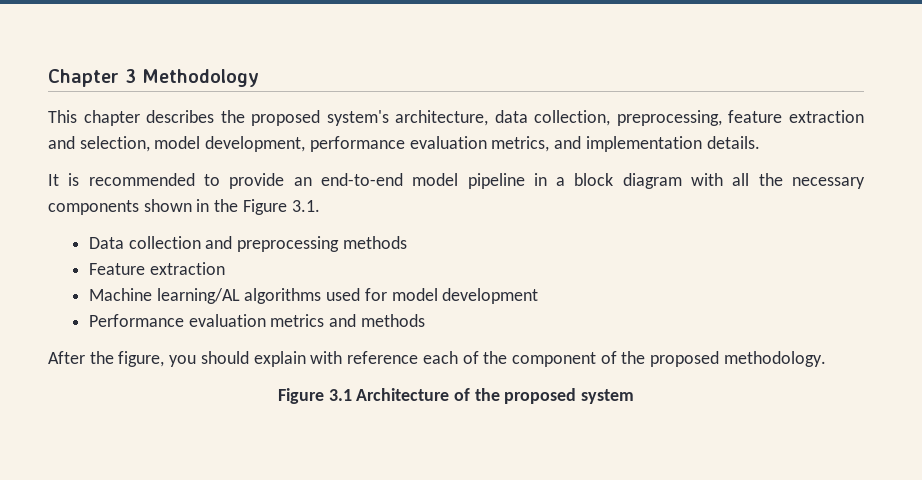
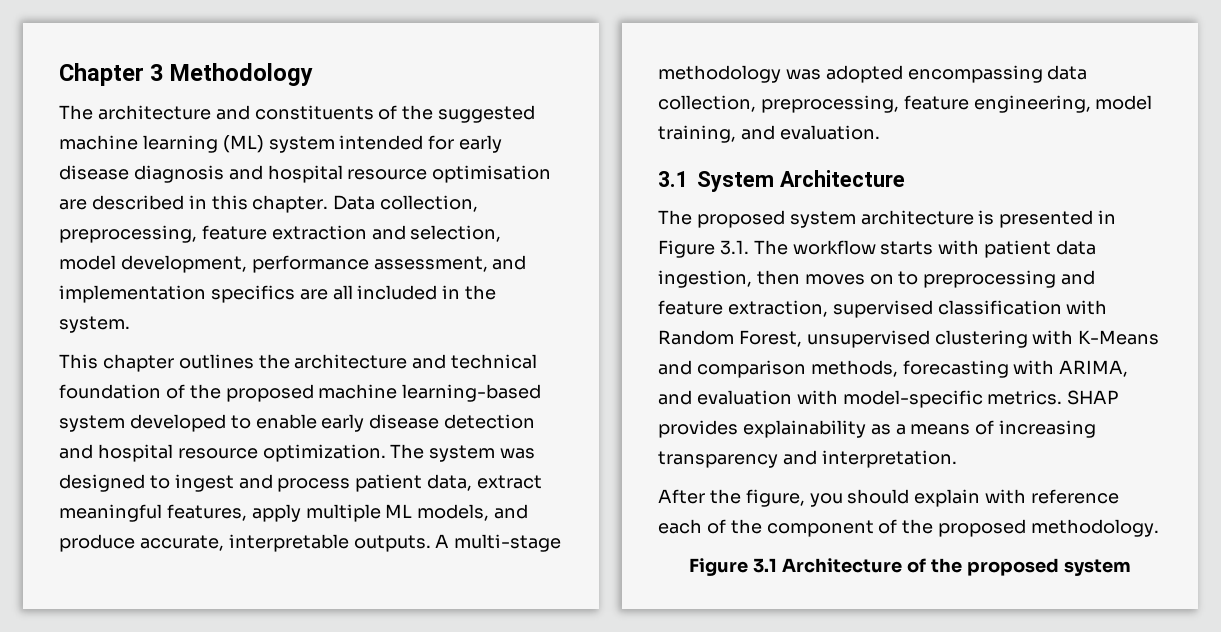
- This chapter describes the proposed system's architecture, data collection, preprocessing, feature extraction and selection, model development, performance evaluation metrics, and implementation details.
- It is recommended to provide an end-to-end model pipeline in a block diagram with all the necessary components shown in the Figure 3.1.
- Data collection and preprocessing methods
- Feature extraction
- Machine learning/AL algorithms used for model development
- Performance evaluation metrics and methods
+ The architecture and constituents of the suggested machine learning (ML) system intended for early disease diagnosis and hospital resource optimisation are described in this chapter. Data collection, preprocessing, feature extraction and selection, model development, performance assessment, and implementation specifics are all included in the system.
+ This chapter outlines the architecture and technical foundation of the proposed machine learning-based system developed to enable early disease detection and hospital resource optimization. The system was designed to ingest and process patient data, extract meaningful features, apply multiple ML models, and produce accurate, interpretable outputs. A multi-stage methodology was adopted encompassing data collection, preprocessing, feature engineering, model training, and evaluation.
+ 3.1 System Architecture
+ The proposed system architecture is presented in Figure 3.1. The workflow starts with patient data ingestion, then moves on to preprocessing and feature extraction, supervised classification with Random Forest, unsupervised clustering with K-Means and comparison methods, forecasting with ARIMA, and evaluation with model-specific metrics. SHAP provides explainability as a means of increasing transparency and interpretation.

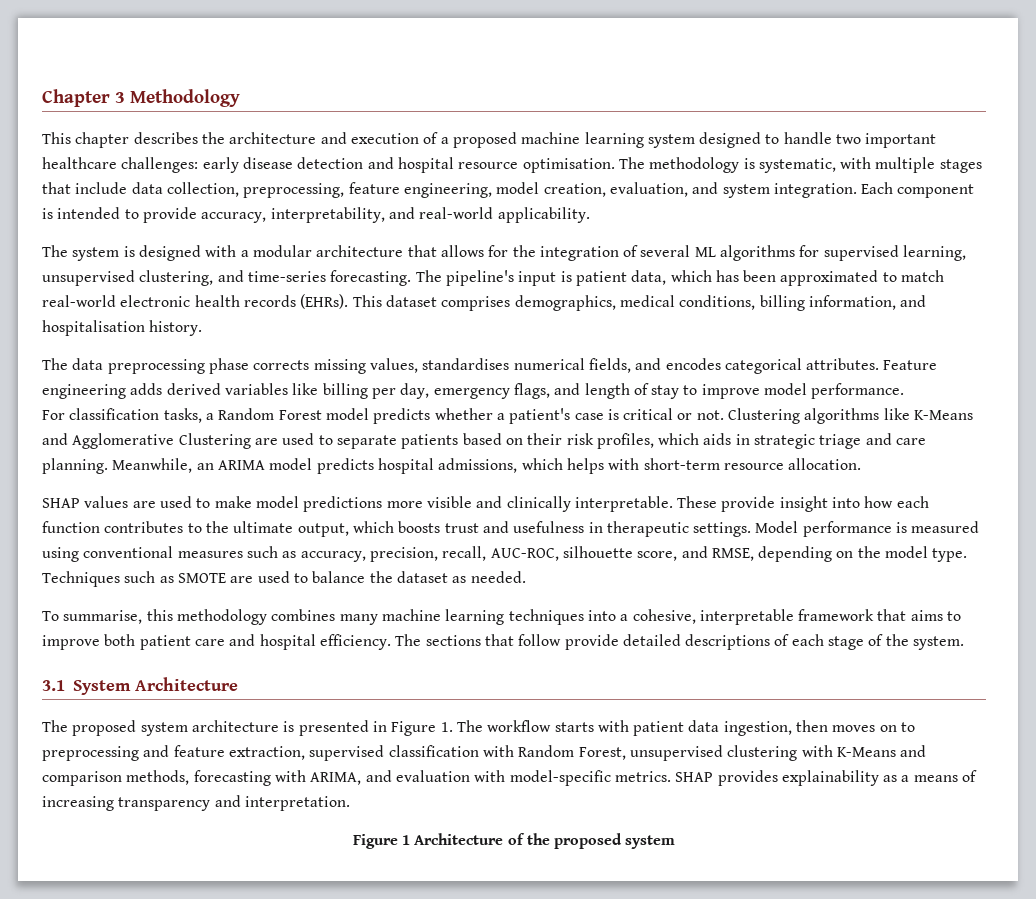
- The architecture and constituents of the suggested machine learning (ML) system intended for early disease diagnosis and hospital resource optimisation are described in this chapter. Data collection, preprocessing, feature extraction and selection, model development, performance assessment, and implementation specifics are all included in the system.
- This chapter outlines the architecture and technical foundation of the proposed machine learning-based system developed to enable early disease detection and hospital resource optimization. The system was designed to ingest and process patient data, extract meaningful features, apply multiple ML models, and produce accurate, interpretable outputs. A multi-stage methodology was adopted encompassing data collection, preprocessing, feature engineering, model training, and evaluation.
+ This chapter describes the architecture and execution of a proposed machine learning system designed to handle two important healthcare challenges: early disease detection and hospital resource optimisation. The methodology is systematic, with multiple stages that include data collection, preprocessing, feature engineering, model creation, evaluation, and system integration. Each component is intended to provide accuracy, interpretability, and real-world applicability.
+ The system is designed with a modular architecture that allows for the integration of several ML algorithms for supervised learning, unsupervised clustering, and time-series forecasting. The pipeline's input is patient data, which has been approximated to match real-world electronic health records (EHRs). This dataset comprises demographics, medical conditions, billing information, and hospitalisation history.
+ The data preprocessing phase corrects missing values, standardises numerical fields, and encodes categorical attributes. Feature engineering adds derived variables like billing per day, emergency flags, and length of stay to improve model performance.
+ For classification tasks, a Random Forest model predicts whether a patient's case is critical or not. Clustering algorithms like K-Means and Agglomerative Clustering are used to separate patients based on their risk profiles, which aids in strategic triage and care planning. Meanwhile, an ARIMA model predicts hospital admissions, which helps with short-term resource allocation.
+ SHAP values are used to make model predictions more visible and clinically interpretable. These provide insight into how each function contributes to the ultimate output, which boosts trust and usefulness in therapeutic settings. Model performance is measured using conventional measures such as accuracy, precision, recall, AUC-ROC, silhouette score, and RMSE, depending on the model type. Techniques such as SMOTE are used to balance the dataset as needed.
+ To summarise, this methodology combines many machine learning techniques into a cohesive, interpretable framework that aims to improve both patient care and hospital efficiency. The sections that follow provide detailed descriptions of each stage of the system.
- The proposed system architecture is presented in Figure 3.1. The workflow starts with patient data ingestion, then moves on to preprocessing and feature extraction, supervised classification with Random Forest, unsupervised clustering with K-Means and comparison methods, forecasting with ARIMA, and evaluation with model-specific metrics.
+ The proposed system architecture is presented in Figure 1. The workflow starts with patient data ingestion, then moves on to preprocessing and feature extraction, supervised classification with Random Forest, unsupervised clustering with K-Means and comparison methods, forecasting with ARIMA, and evaluation with model-specific metrics.
- After the figure, you should explain with reference each of the component of the proposed methodology.
- Figure 3.1 Architecture of the proposed system
+ Figure 1 Architecture of the proposed system

